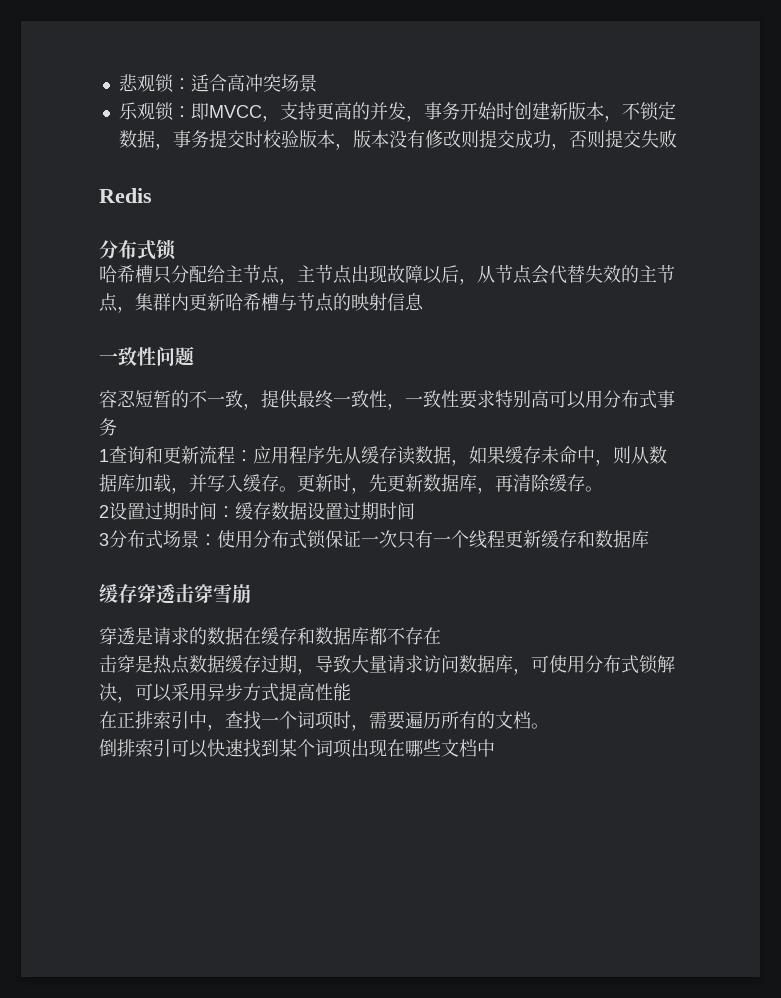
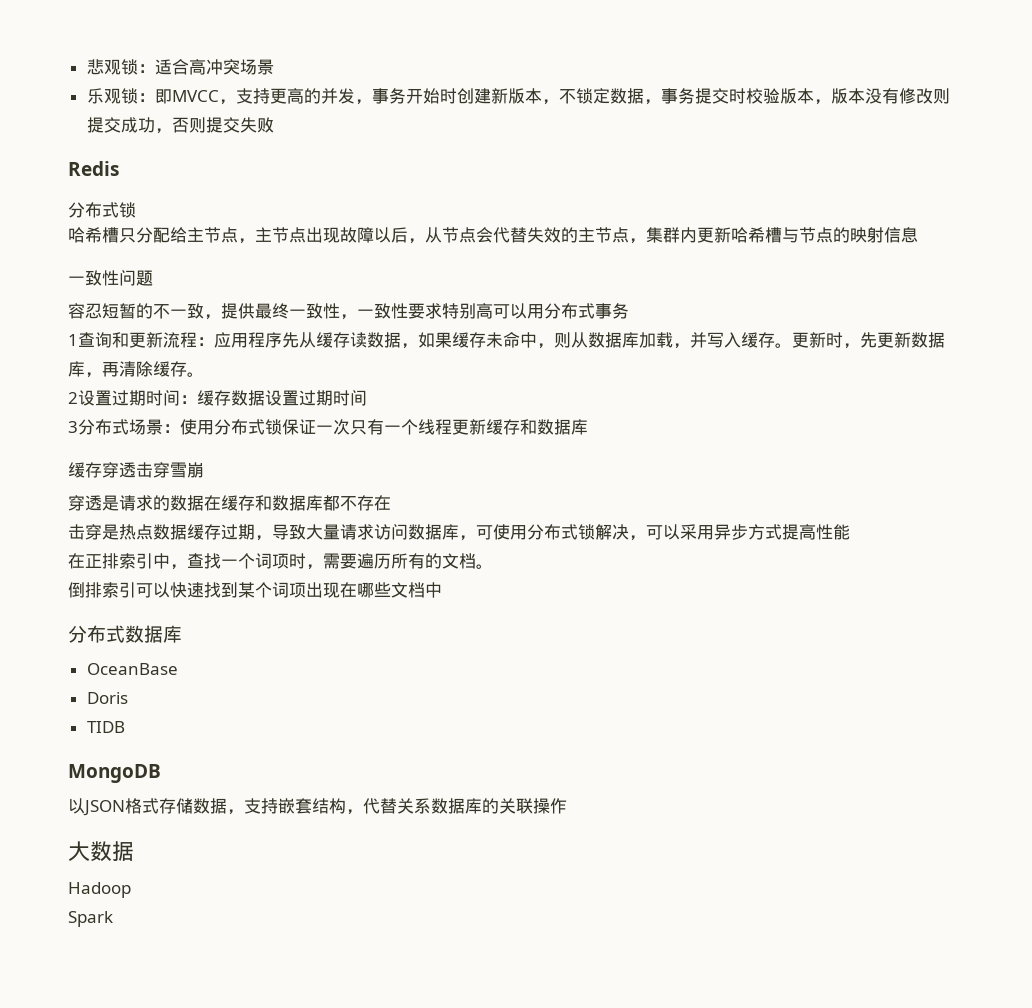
+ 分布式数据库
+ OceanBase
+ Doris
+ TIDB
+ MongoDB
+ 以JSON格式存储数据，支持嵌套结构，代替关系数据库的关联操作
+ 大数据
+ Hadoop
+ Spark

